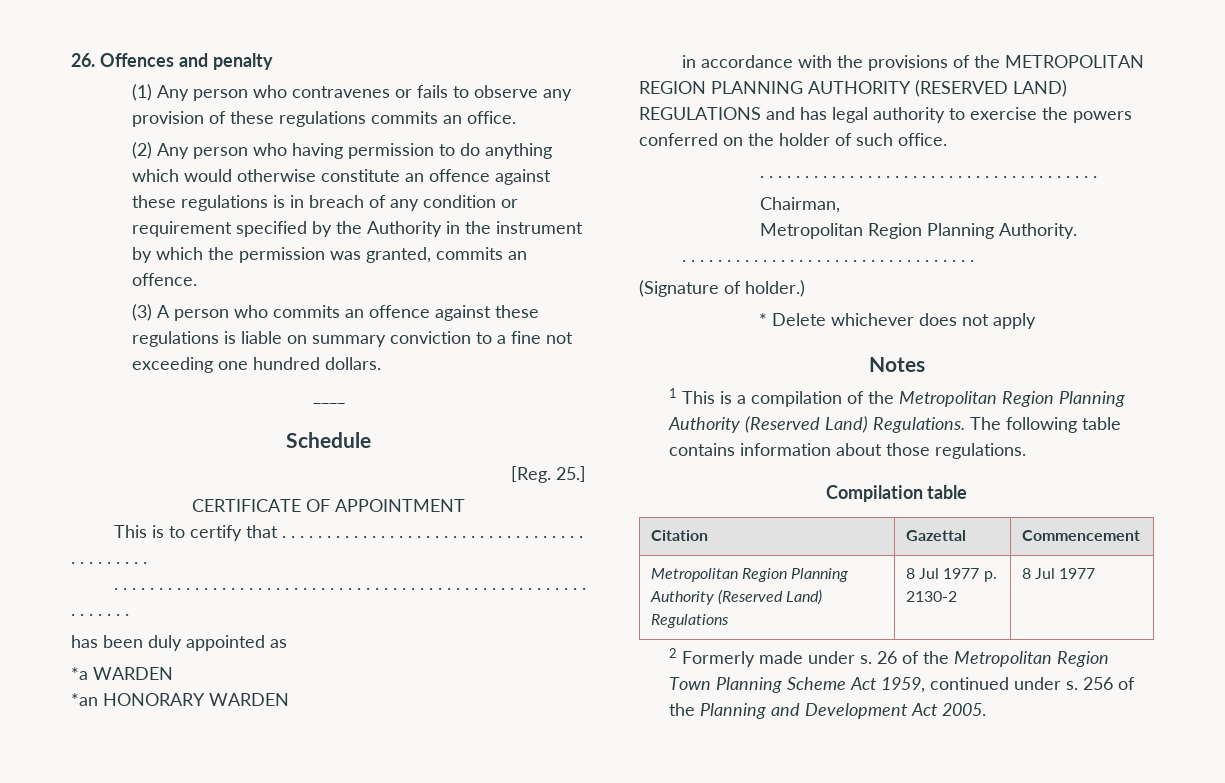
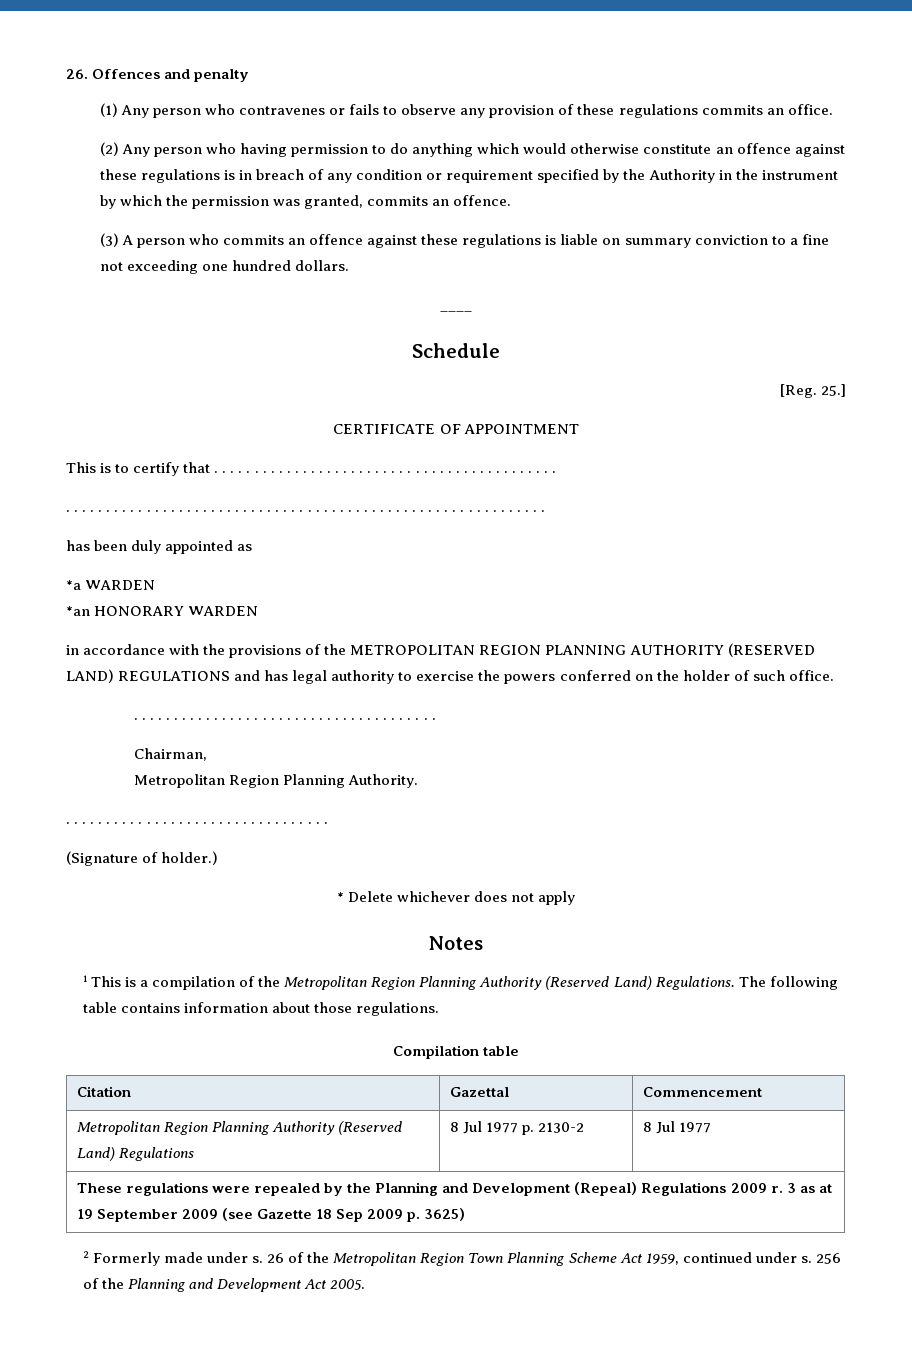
+ These regulations were repealed by the Planning and Development (Repeal) Regulations 2009 r. 3 as at 19 September 2009 (see Gazette 18 Sep 2009 p. 3625)

